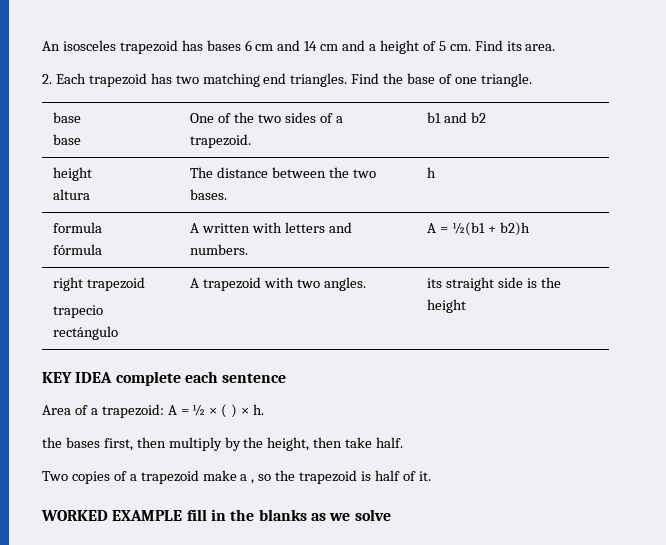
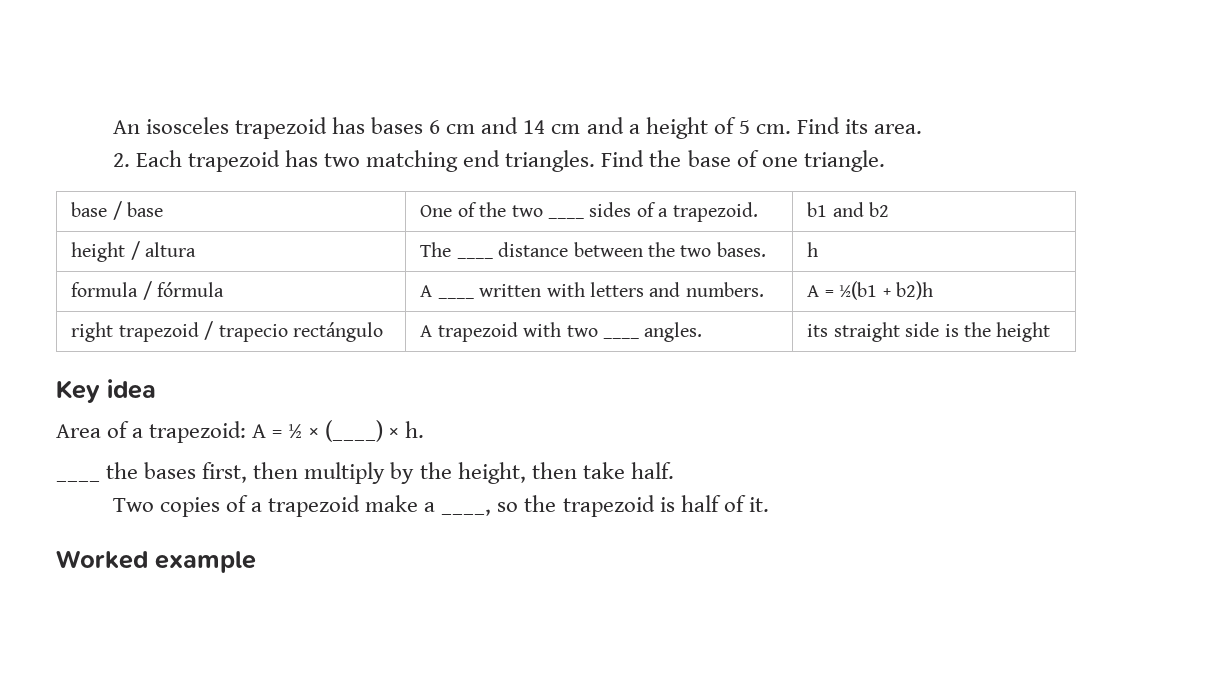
  Find the base of one triangle.
- base
- base | One of the two sides of a trapezoid. | b1 and b2
- height
- altura | The distance between the two bases. | h
+ base / base | One of the two ____ sides of a trapezoid. | b1 and b2
+ height / altura | The ____ distance between the two bases. | h
- formula
- fórmula | A written with letters and numbers. | A = ½(b1 + b2)h
+ formula / fórmula | A ____ written with letters and numbers. | A = ½(b1 + b2)h
- right trapezoid
- trapecio rectángulo | A trapezoid with two angles. | its straight side is the height
+ right trapezoid / trapecio rectángulo | A trapezoid with two ____ angles. | its straight side is the height
- KEY IDEA complete each sentence
+ Key idea
- Area of a trapezoid: A = ½ × ( ) × h.
+ Area of a trapezoid: A = ½ × (____) × h.
- the bases first, then multiply by the height, then take half.
+ ____ the bases first, then multiply by the height, then take half.
- Two copies of a trapezoid make a , so the trapezoid is half of it.
+ Two copies of a trapezoid make a ____, so the trapezoid is half of it.
- WORKED EXAMPLE fill in the blanks as we solve
+ Worked example

